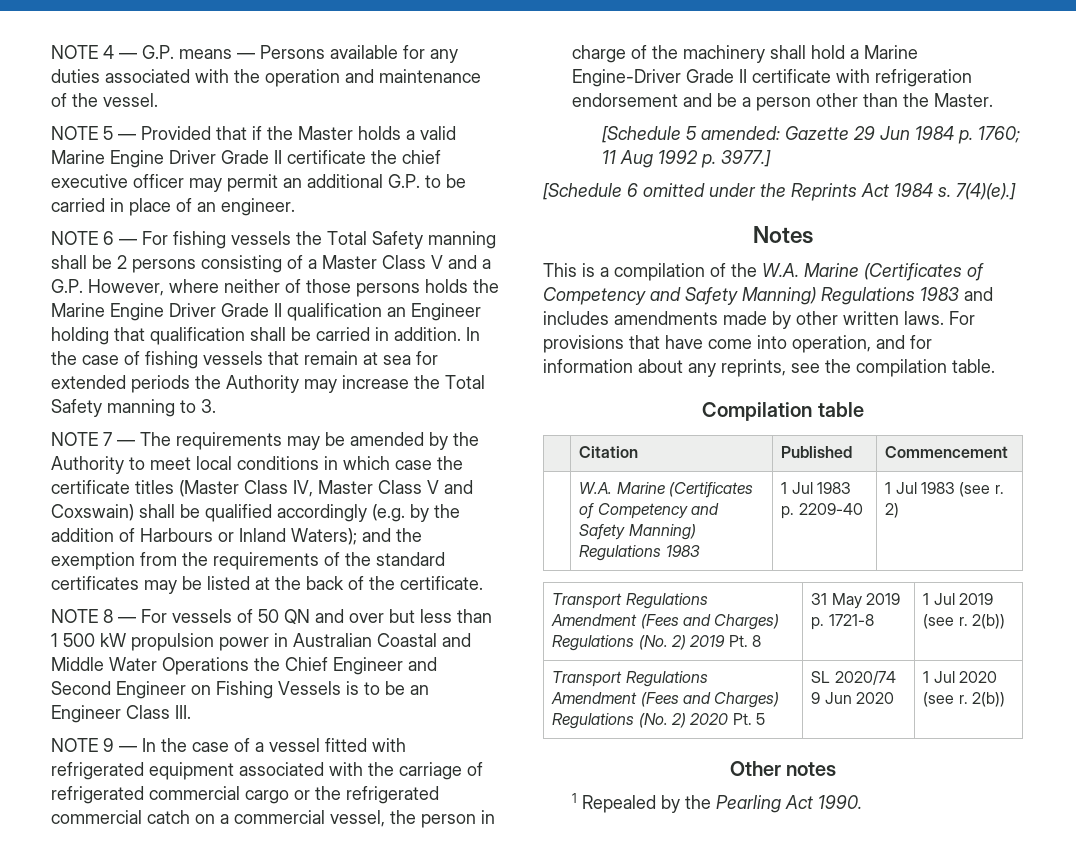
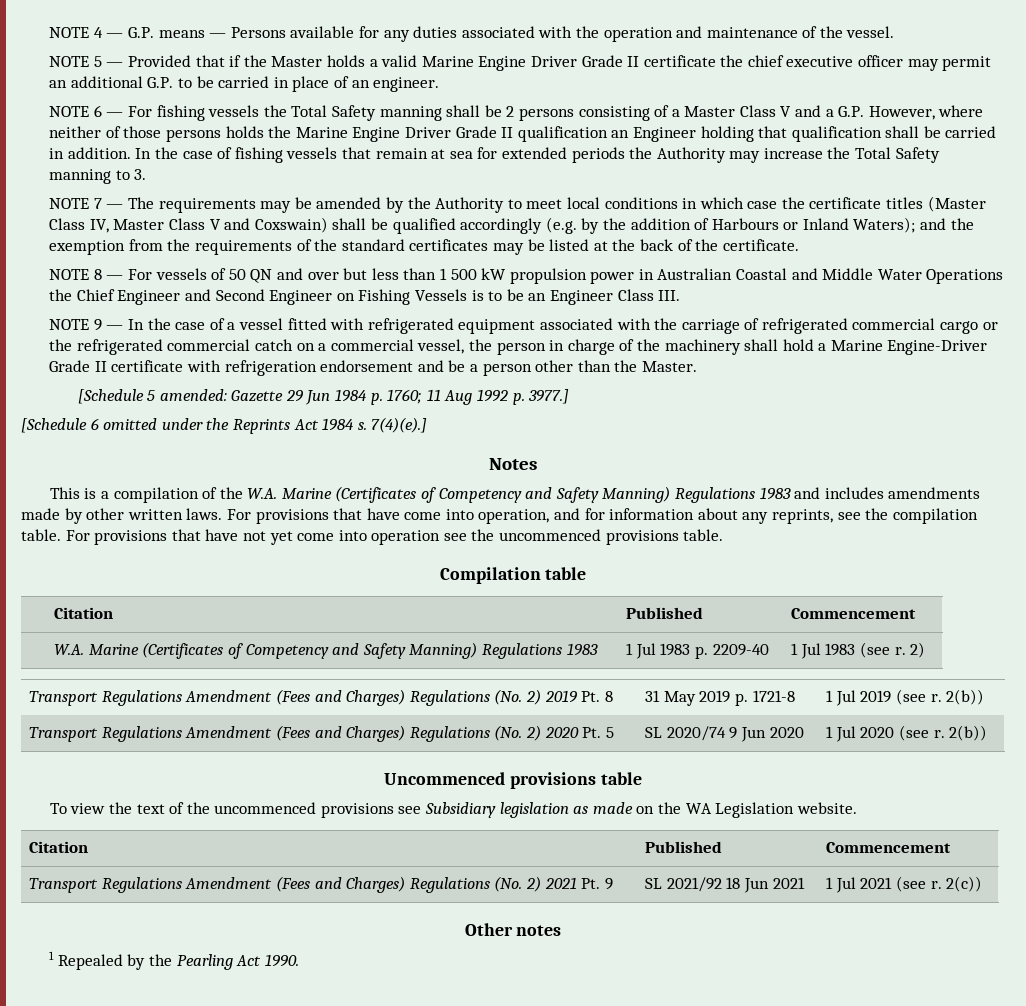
+ For provisions that have not yet come into operation see the uncommenced provisions table.
+ Uncommenced provisions table
+ To view the text of the uncommenced provisions see Subsidiary legislation as made on the WA Legislation website.
+ Citation | Published | Commencement
+ Transport Regulations Amendment (Fees and Charges) Regulations (No. 2) 2021 Pt. 9 | SL 2021/92 18 Jun 2021 | 1 Jul 2021 (see r. 2(c))

